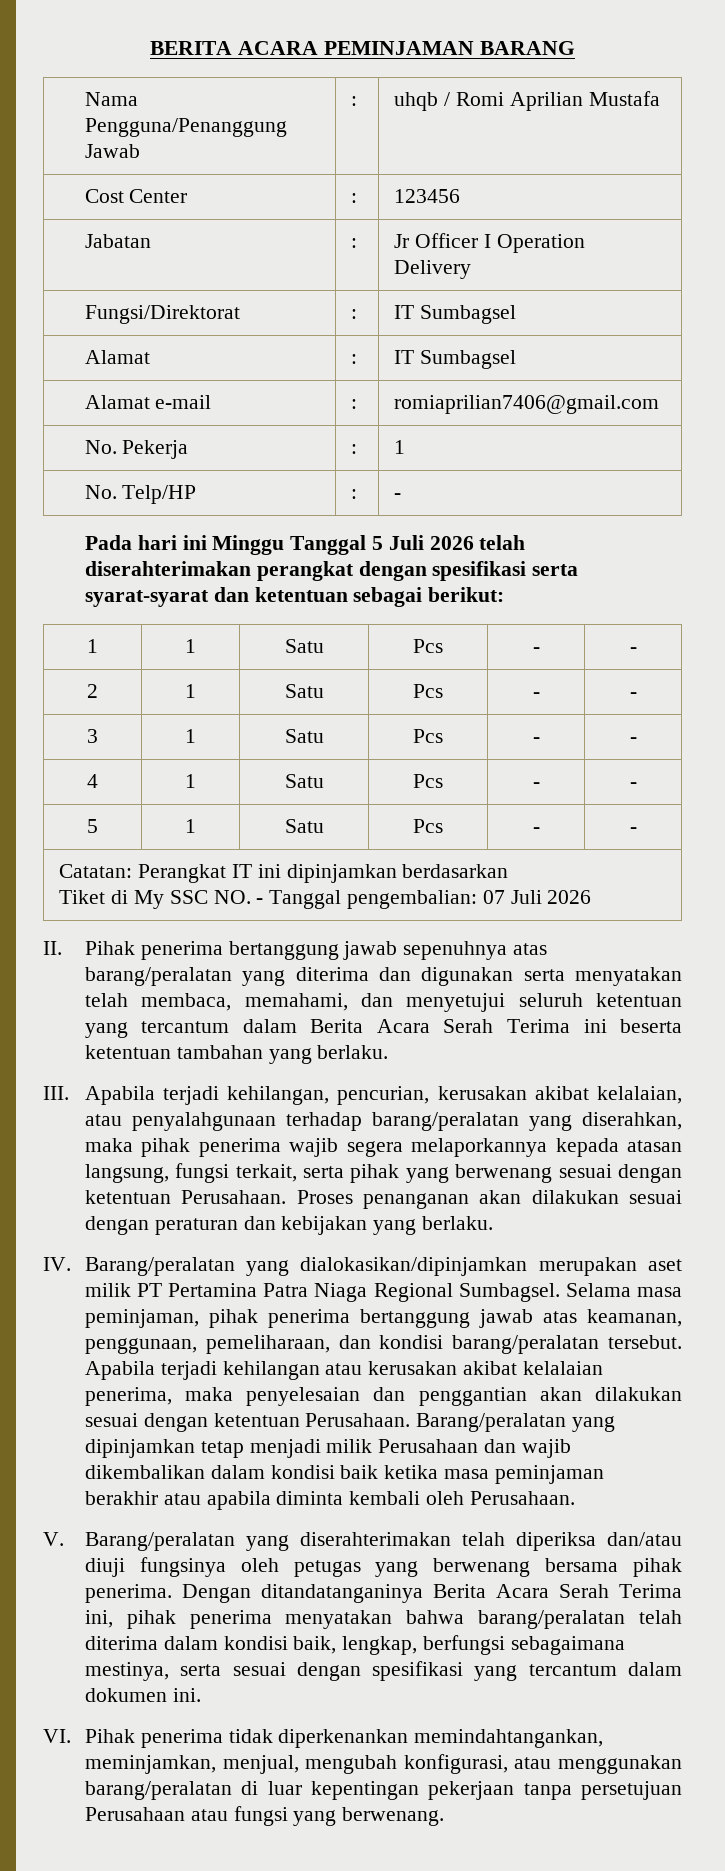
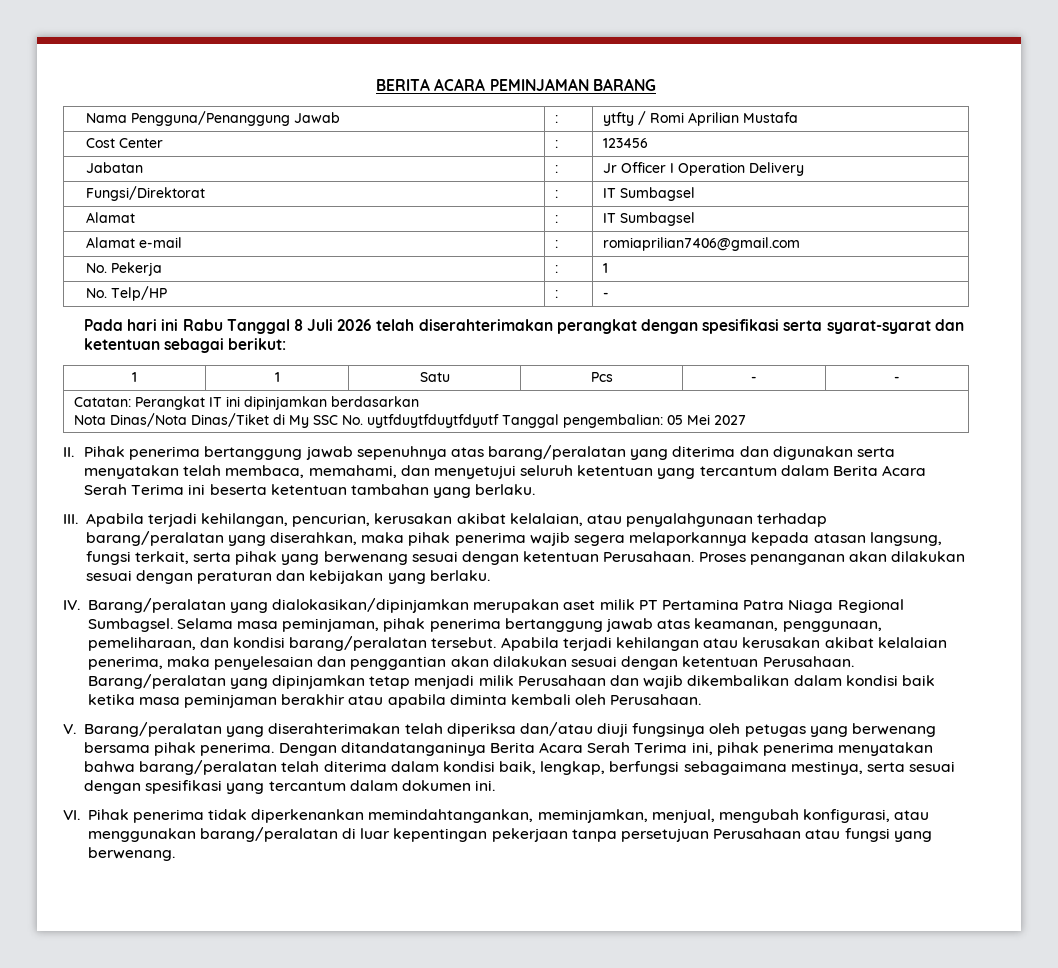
- Nama Pengguna/Penanggung Jawab | : | uhqb / Romi Aprilian Mustafa
+ Nama Pengguna/Penanggung Jawab | : | ytfty / Romi Aprilian Mustafa
- Pada hari ini Minggu Tanggal 5 Juli 2026 telah diserahterimakan perangkat dengan spesifikasi serta syarat-syarat dan ketentuan sebagai berikut:
+ Pada hari ini Rabu Tanggal 8 Juli 2026 telah diserahterimakan perangkat dengan spesifikasi serta syarat-syarat dan ketentuan sebagai berikut:
- 2 | 1 | Satu | Pcs | - | -
- 3 | 1 | Satu | Pcs | - | -
- 4 | 1 | Satu | Pcs | - | -
- 5 | 1 | Satu | Pcs | - | -
  Catatan: Perangkat IT ini dipinjamkan berdasarkan
- Tiket di My SSC NO. - Tanggal pengembalian: 07 Juli 2026
+ Nota Dinas/Nota Dinas/Tiket di My SSC No. uytfduytfduytfdyutf Tanggal pengembalian: 05 Mei 2027

